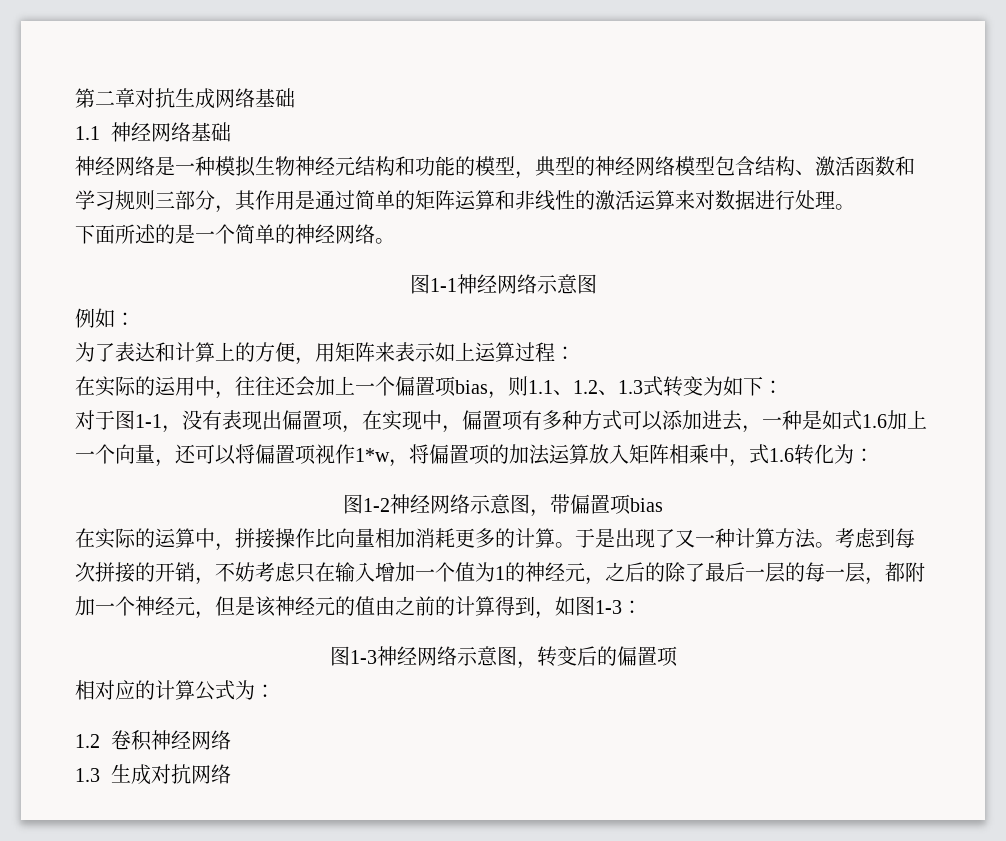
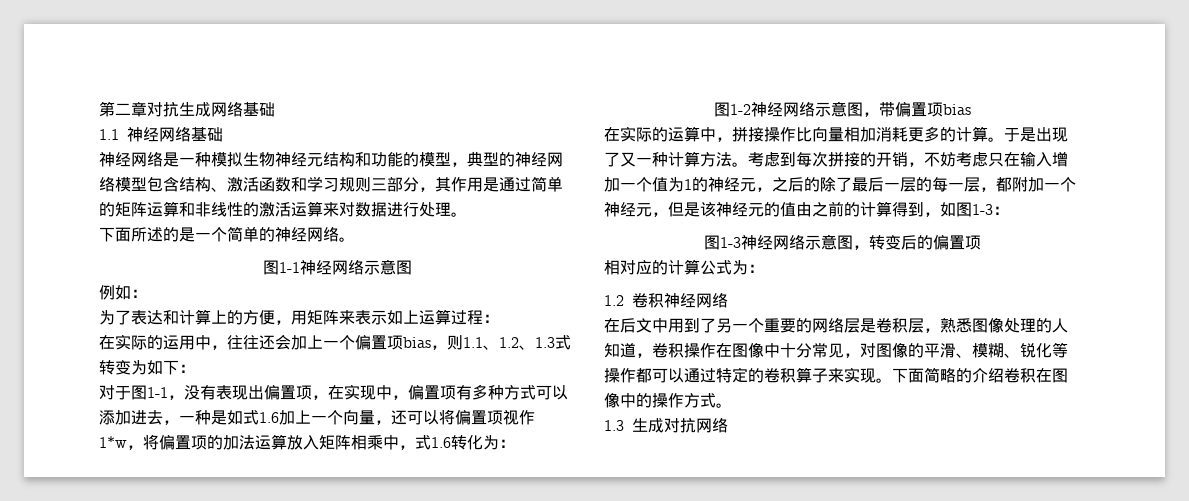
+ 在后文中用到了另一个重要的网络层是卷积层，熟悉图像处理的人知道，卷积操作在图像中十分常见，对图像的平滑、模糊、锐化等操作都可以通过特定的卷积算子来实现。下面简略的介绍卷积在图像中的操作方式。

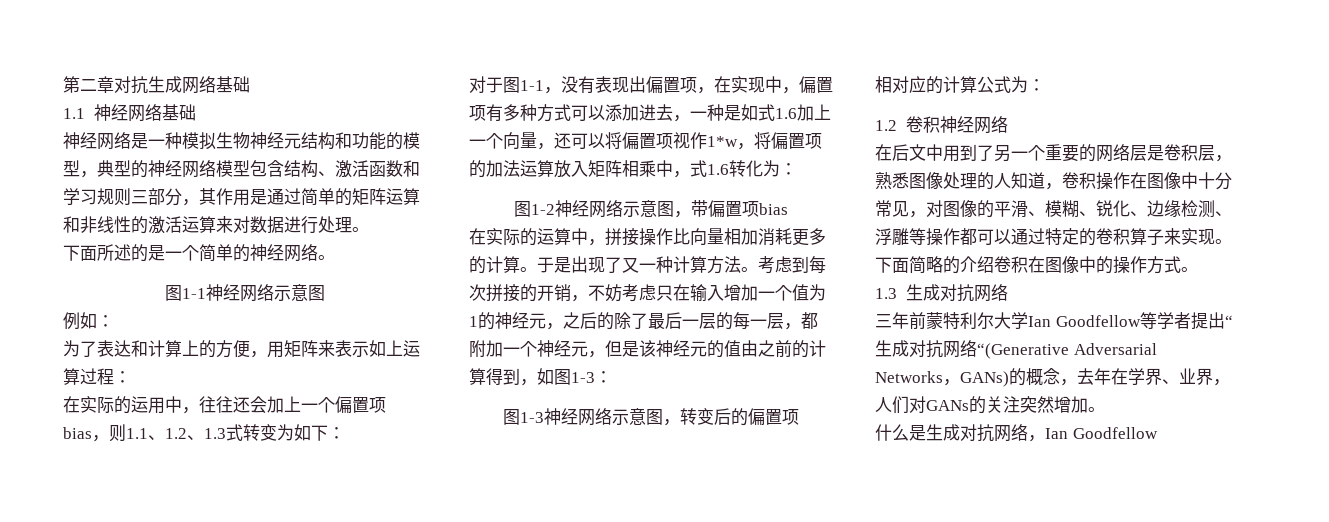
- 在后文中用到了另一个重要的网络层是卷积层，熟悉图像处理的人知道，卷积操作在图像中十分常见，对图像的平滑、模糊、锐化等操作都可以通过特定的卷积算子来实现。
+ 在后文中用到了另一个重要的网络层是卷积层，熟悉图像处理的人知道，卷积操作在图像中十分常见，对图像的平滑、模糊、锐化、边缘检测、浮雕等操作都可以通过特定的卷积算子来实现。
+ 三年前蒙特利尔大学Ian Goodfellow等学者提出“生成对抗网络“(Generative Adversarial Networks，GANs)的概念，去年在学界、业界，人们对GANs的关注突然增加。
+ 什么是生成对抗网络，Ian Goodfellow

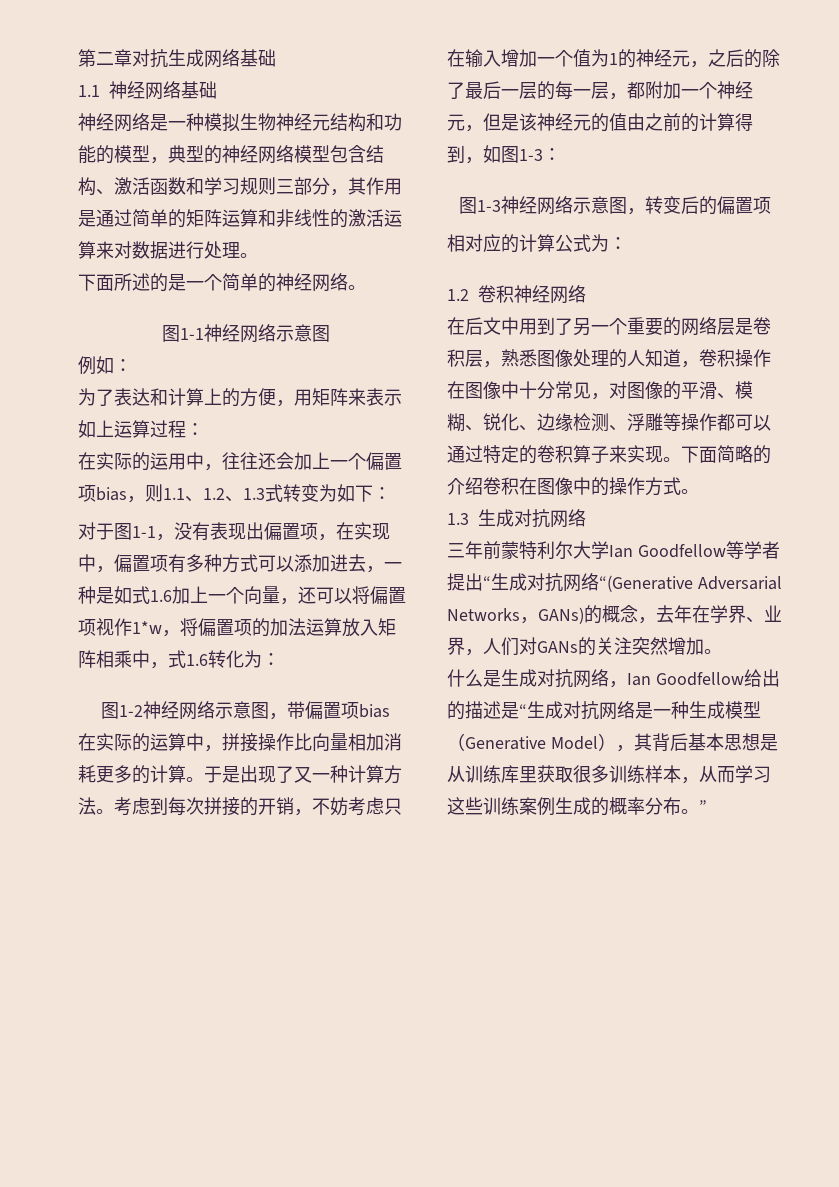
- 什么是生成对抗网络，Ian Goodfellow
+ 什么是生成对抗网络，Ian Goodfellow给出的描述是“生成对抗网络是一种生成模型（Generative Model），其背后基本思想是从训练库里获取很多训练样本，从而学习这些训练案例生成的概率分布。”

